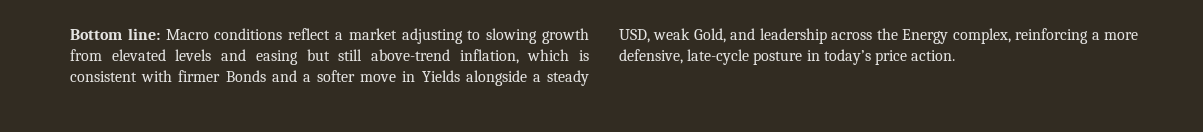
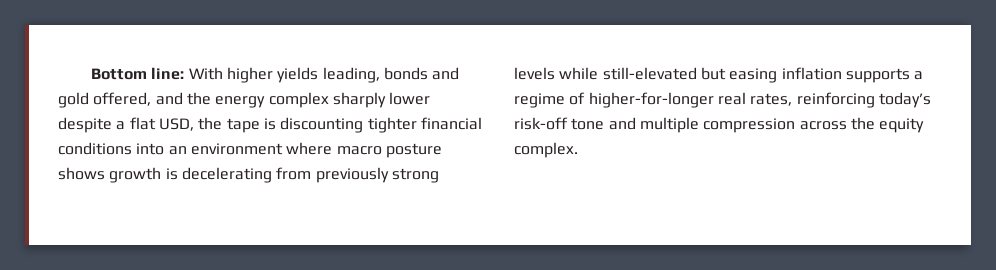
- Bottom line: Macro conditions reflect a market adjusting to slowing growth from elevated levels and easing but still above-trend inflation, which is consistent with firmer Bonds and a softer move in Yields alongside a steady USD, weak Gold, and leadership across the Energy complex, reinforcing a more defensive, late-cycle posture in today’s price action.
+ Bottom line: With higher yields leading, bonds and gold offered, and the energy complex sharply lower despite a flat USD, the tape is discounting tighter financial conditions into an environment where macro posture shows growth is decelerating from previously strong levels while still-elevated but easing inflation supports a regime of higher-for-longer real rates, reinforcing today’s risk-off tone and multiple compression across the equity complex.

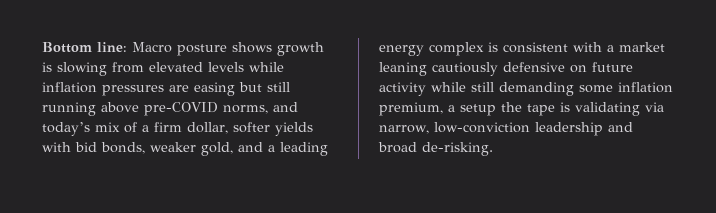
- Bottom line: With higher yields leading, bonds and gold offered, and the energy complex sharply lower despite a flat USD, the tape is discounting tighter financial conditions into an environment where macro posture shows growth is decelerating from previously strong levels while still-elevated but easing inflation supports a regime of higher-for-longer real rates, reinforcing today’s risk-off tone and multiple compression across the equity complex.
+ Bottom line: Macro posture shows growth is slowing from elevated levels while inflation pressures are easing but still running above pre-COVID norms, and today’s mix of a firm dollar, softer yields with bid bonds, weaker gold, and a leading energy complex is consistent with a market leaning cautiously defensive on future activity while still demanding some inflation premium, a setup the tape is validating via narrow, low-conviction leadership and broad de-risking.

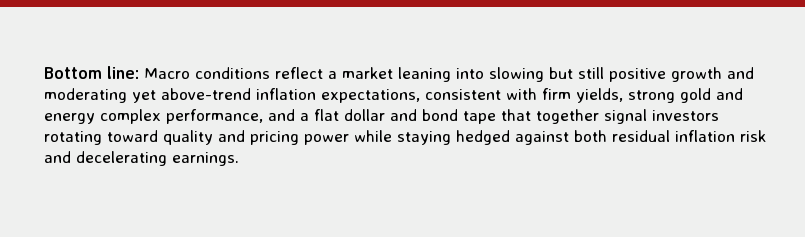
- Bottom line: Macro posture shows growth is slowing from elevated levels while inflation pressures are easing but still running above pre-COVID norms, and today’s mix of a firm dollar, softer yields with bid bonds, weaker gold, and a leading energy complex is consistent with a market leaning cautiously defensive on future activity while still demanding some inflation premium, a setup the tape is validating via narrow, low-conviction leadership and broad de-risking.
+ Bottom line: Macro conditions reflect a market leaning into slowing but still positive growth and moderating yet above-trend inflation expectations, consistent with firm yields, strong gold and energy complex performance, and a flat dollar and bond tape that together signal investors rotating toward quality and pricing power while staying hedged against both residual inflation risk and decelerating earnings.

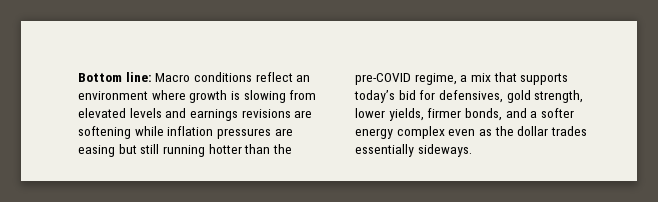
- Bottom line: Macro conditions reflect a market leaning into slowing but still positive growth and moderating yet above-trend inflation expectations, consistent with firm yields, strong gold and energy complex performance, and a flat dollar and bond tape that together signal investors rotating toward quality and pricing power while staying hedged against both residual inflation risk and decelerating earnings.
+ Bottom line: Macro conditions reflect an environment where growth is slowing from elevated levels and earnings revisions are softening while inflation pressures are easing but still running hotter than the pre-COVID regime, a mix that supports today’s bid for defensives, gold strength, lower yields, firmer bonds, and a softer energy complex even as the dollar trades essentially sideways.

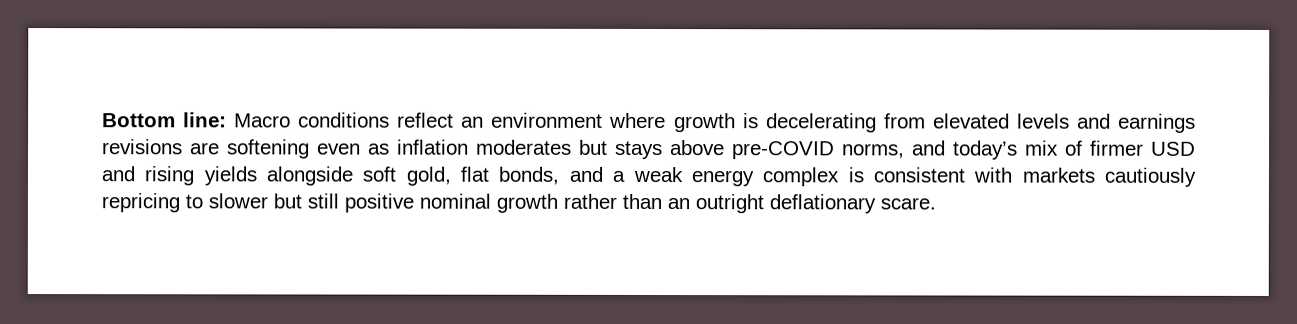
- Bottom line: Macro conditions reflect an environment where growth is slowing from elevated levels and earnings revisions are softening while inflation pressures are easing but still running hotter than the pre-COVID regime, a mix that supports today’s bid for defensives, gold strength, lower yields, firmer bonds, and a softer energy complex even as the dollar trades essentially sideways.
+ Bottom line: Macro conditions reflect an environment where growth is decelerating from elevated levels and earnings revisions are softening even as inflation moderates but stays above pre-COVID norms, and today’s mix of firmer USD and rising yields alongside soft gold, flat bonds, and a weak energy complex is consistent with markets cautiously repricing to slower but still positive nominal growth rather than an outright deflationary scare.

